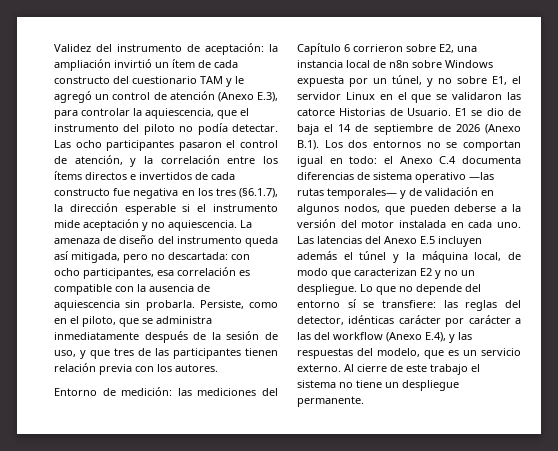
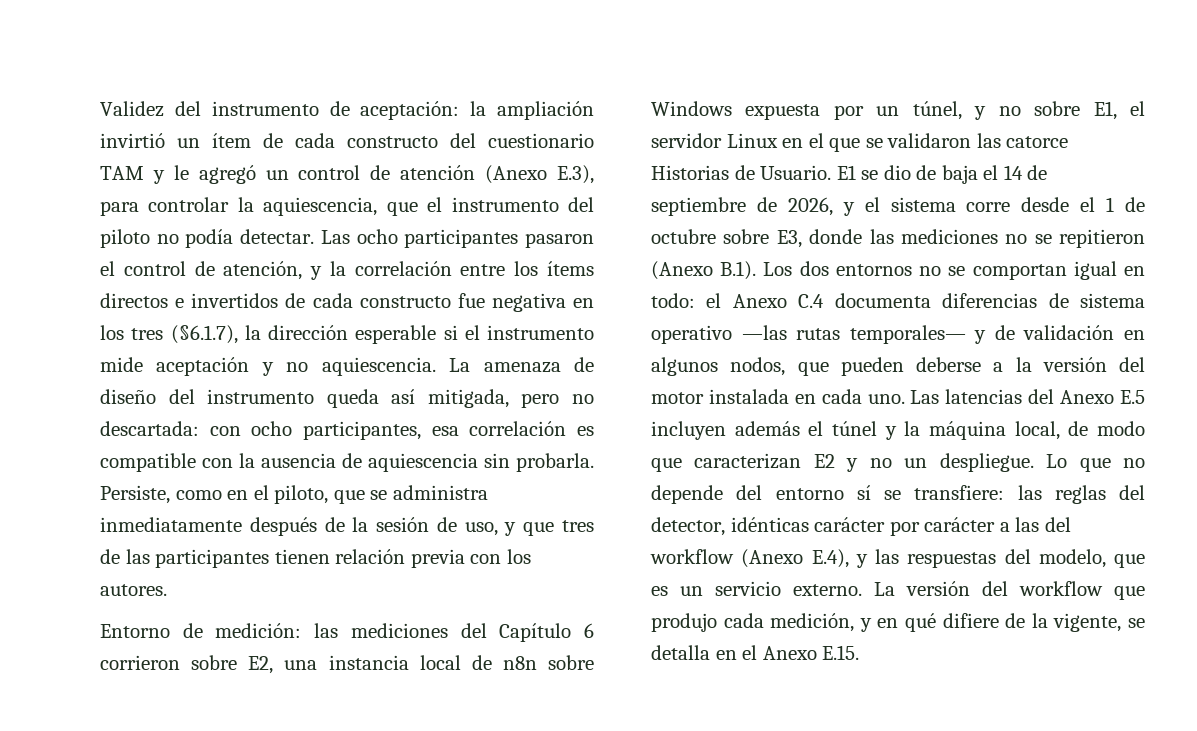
- E1 se dio de baja el 14 de septiembre de 2026 (Anexo B.1). Los dos entornos no se comportan igual en todo: el Anexo C.4 documenta diferencias de sistema operativo —las rutas temporales— y de validación en algunos nodos, que pueden deberse a la versión del motor instalada en cada uno.
+ E1 se dio de baja el 14 de septiembre de 2026, y el sistema corre desde el 1 de octubre sobre E3, donde las mediciones no se repitieron (Anexo B.1). Los dos entornos no se comportan igual en todo: el Anexo C.4 documenta diferencias de sistema operativo —las rutas temporales— y de validación en algunos nodos, que pueden deberse a la versión del motor instalada en cada uno.
- Al cierre de este trabajo el sistema no tiene un despliegue permanente.
+ La versión del workflow que produjo cada medición, y en qué difiere de la vigente, se detalla en el Anexo E.15.

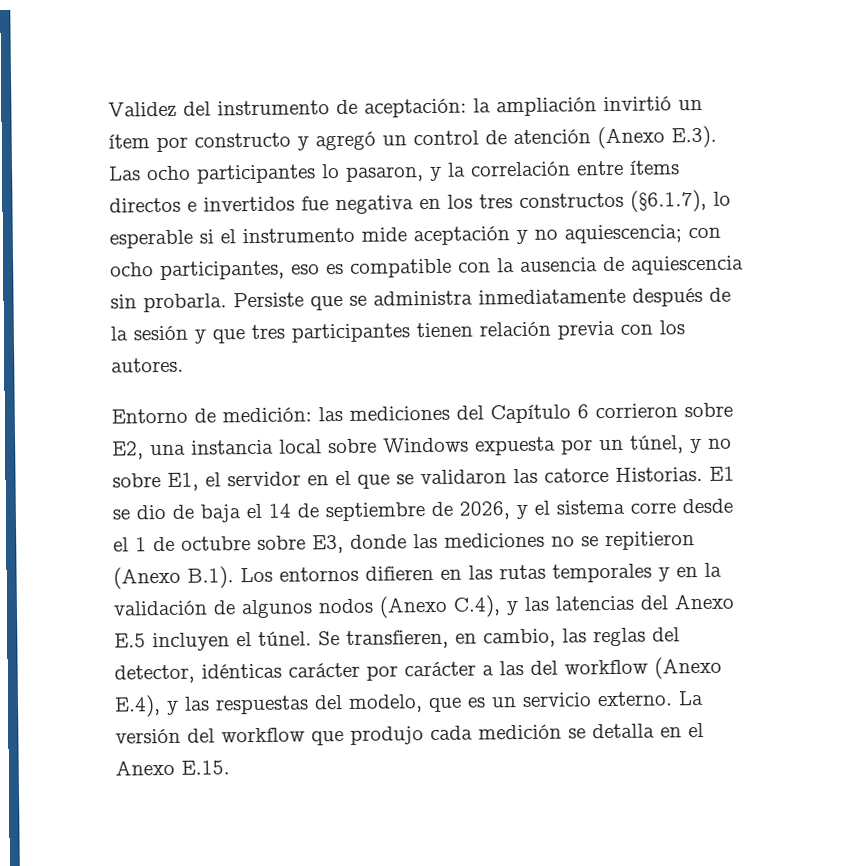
- Validez del instrumento de aceptación: la ampliación invirtió un ítem de cada constructo del cuestionario TAM y le agregó un control de atención (Anexo E.3), para controlar la aquiescencia, que el instrumento del piloto no podía detectar. Las ocho participantes pasaron el control de atención, y la correlación entre los ítems directos e invertidos de cada constructo fue negativa en los tres (§6.1.7), la dirección esperable si el instrumento mide aceptación y no aquiescencia. La amenaza de diseño del instrumento queda así mitigada, pero no descartada: con ocho participantes, esa correlación es compatible con la ausencia de aquiescencia sin probarla.
+ Validez del instrumento de aceptación: la ampliación invirtió un ítem por constructo y agregó un control de atención (Anexo E.3). Las ocho participantes lo pasaron, y la correlación entre ítems directos e invertidos fue negativa en los tres constructos (§6.1.7), lo esperable si el instrumento mide aceptación y no aquiescencia; con ocho participantes, eso es compatible con la ausencia de aquiescencia sin probarla.
- Persiste, como en el piloto, que se administra inmediatamente después de la sesión de uso, y que tres de las participantes tienen relación previa con los autores.
+ Persiste que se administra inmediatamente después de la sesión y que tres participantes tienen relación previa con los autores.
- Entorno de medición: las mediciones del Capítulo 6 corrieron sobre E2, una instancia local de n8n sobre Windows expuesta por un túnel, y no sobre E1, el servidor Linux en el que se validaron las catorce Historias de Usuario.
+ Entorno de medición: las mediciones del Capítulo 6 corrieron sobre E2, una instancia local sobre Windows expuesta por un túnel, y no sobre E1, el servidor en el que se validaron las catorce Historias.
- E1 se dio de baja el 14 de septiembre de 2026, y el sistema corre desde el 1 de octubre sobre E3, donde las mediciones no se repitieron (Anexo B.1). Los dos entornos no se comportan igual en todo: el Anexo C.4 documenta diferencias de sistema operativo —las rutas temporales— y de validación en algunos nodos, que pueden deberse a la versión del motor instalada en cada uno. Las latencias del Anexo E.5 incluyen además el túnel y la máquina local, de modo que caracterizan E2 y no un despliegue. Lo que no depende del entorno sí se transfiere: las reglas del detector, idénticas carácter por carácter a las del workflow (Anexo E.4), y las respuestas del modelo, que es un servicio externo.
+ E1 se dio de baja el 14 de septiembre de 2026, y el sistema corre desde el 1 de octubre sobre E3, donde las mediciones no se repitieron (Anexo B.1). Los entornos difieren en las rutas temporales y en la validación de algunos nodos (Anexo C.4), y las latencias del Anexo E.5 incluyen el túnel. Se transfieren, en cambio, las reglas del detector, idénticas carácter por carácter a las del workflow (Anexo E.4), y las respuestas del modelo, que es un servicio externo.
- La versión del workflow que produjo cada medición, y en qué difiere de la vigente, se detalla en el Anexo E.15.
+ La versión del workflow que produjo cada medición se detalla en el Anexo E.15.

